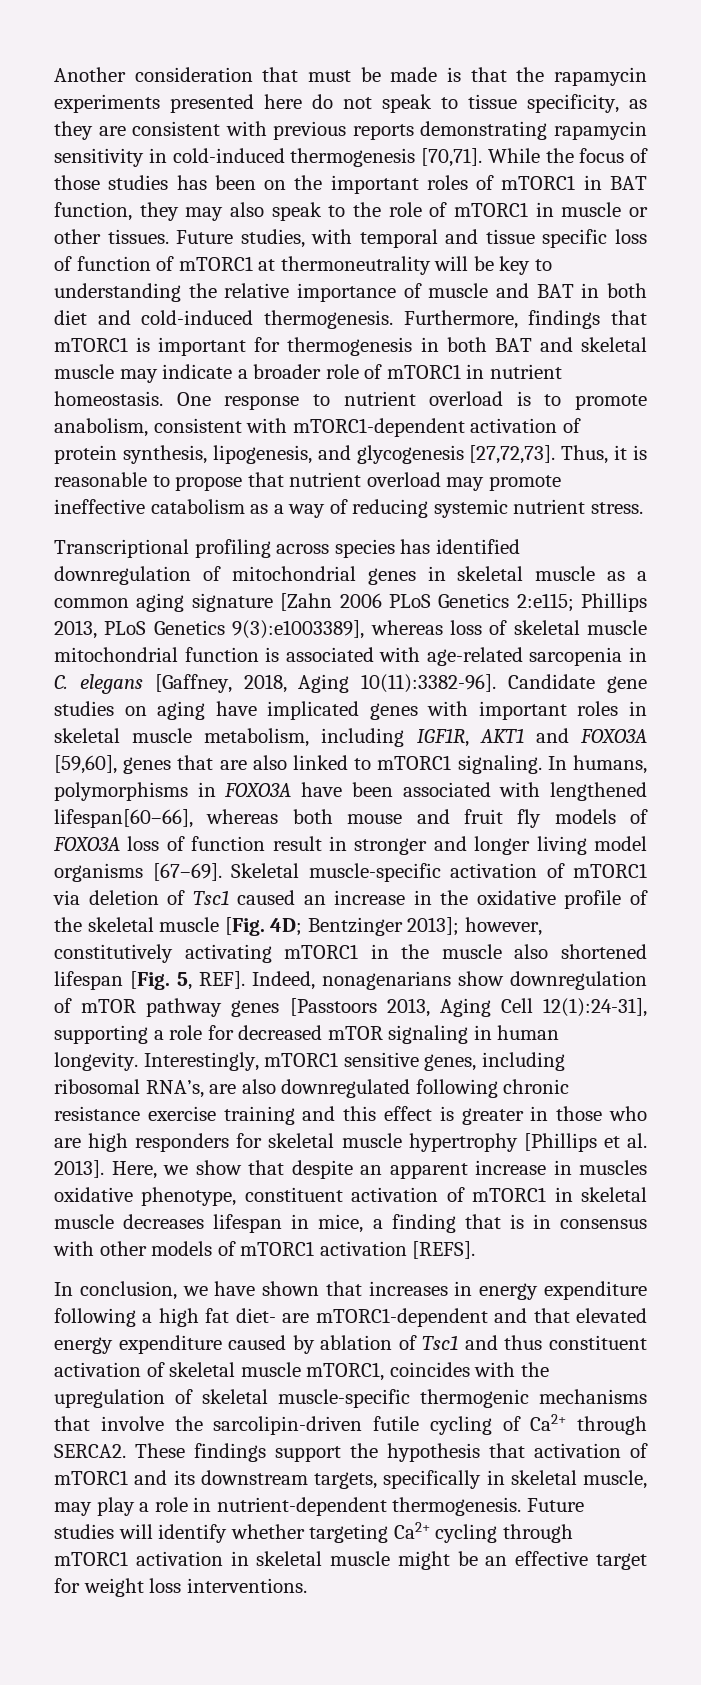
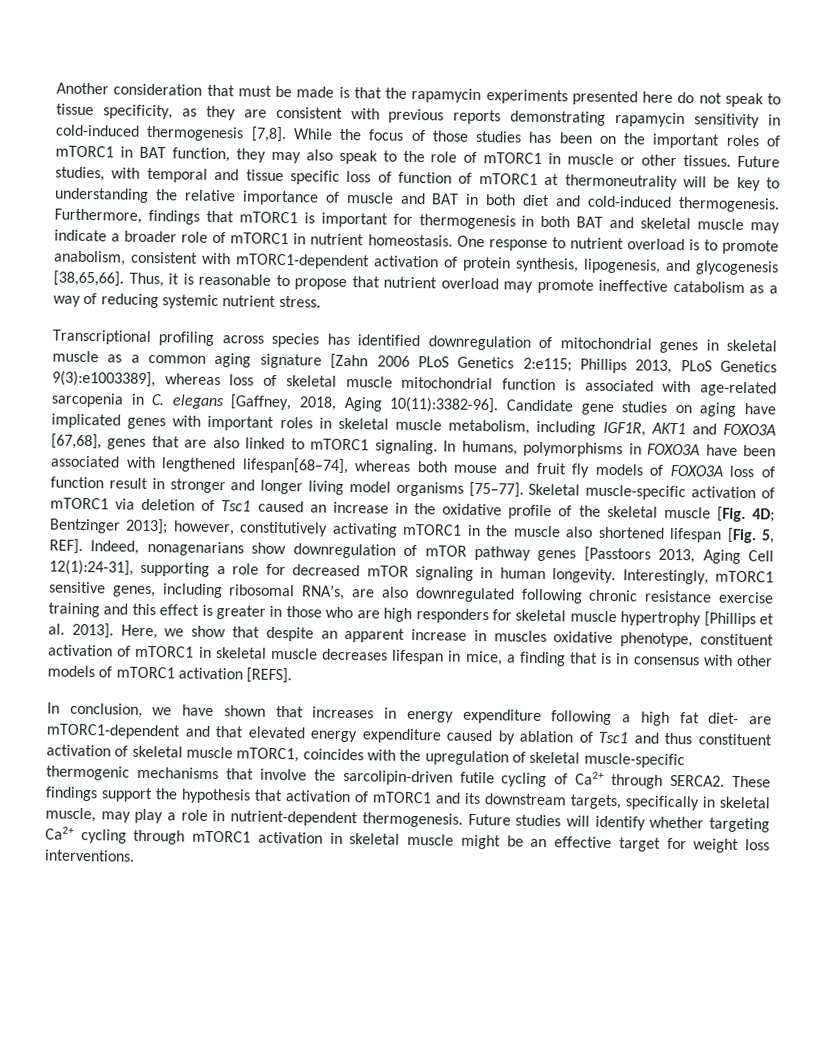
- Another consideration that must be made is that the rapamycin experiments presented here do not speak to tissue specificity, as they are consistent with previous reports demonstrating rapamycin sensitivity in cold-induced thermogenesis [70,71].
+ Another consideration that must be made is that the rapamycin experiments presented here do not speak to tissue specificity, as they are consistent with previous reports demonstrating rapamycin sensitivity in cold-induced thermogenesis [7,8].
- One response to nutrient overload is to promote anabolism, consistent with mTORC1-dependent activation of protein synthesis, lipogenesis, and glycogenesis [27,72,73].
+ One response to nutrient overload is to promote anabolism, consistent with mTORC1-dependent activation of protein synthesis, lipogenesis, and glycogenesis [38,65,66].
- Candidate gene studies on aging have implicated genes with important roles in skeletal muscle metabolism, including IGF1R, AKT1 and FOXO3A [59,60], genes that are also linked to mTORC1 signaling.
+ Candidate gene studies on aging have implicated genes with important roles in skeletal muscle metabolism, including IGF1R, AKT1 and FOXO3A [67,68], genes that are also linked to mTORC1 signaling.
- In humans, polymorphisms in FOXO3A have been associated with lengthened lifespan[60–66], whereas both mouse and fruit fly models of FOXO3A loss of function result in stronger and longer living model organisms [67–69].
+ In humans, polymorphisms in FOXO3A have been associated with lengthened lifespan[68–74], whereas both mouse and fruit fly models of FOXO3A loss of function result in stronger and longer living model organisms [75–77].

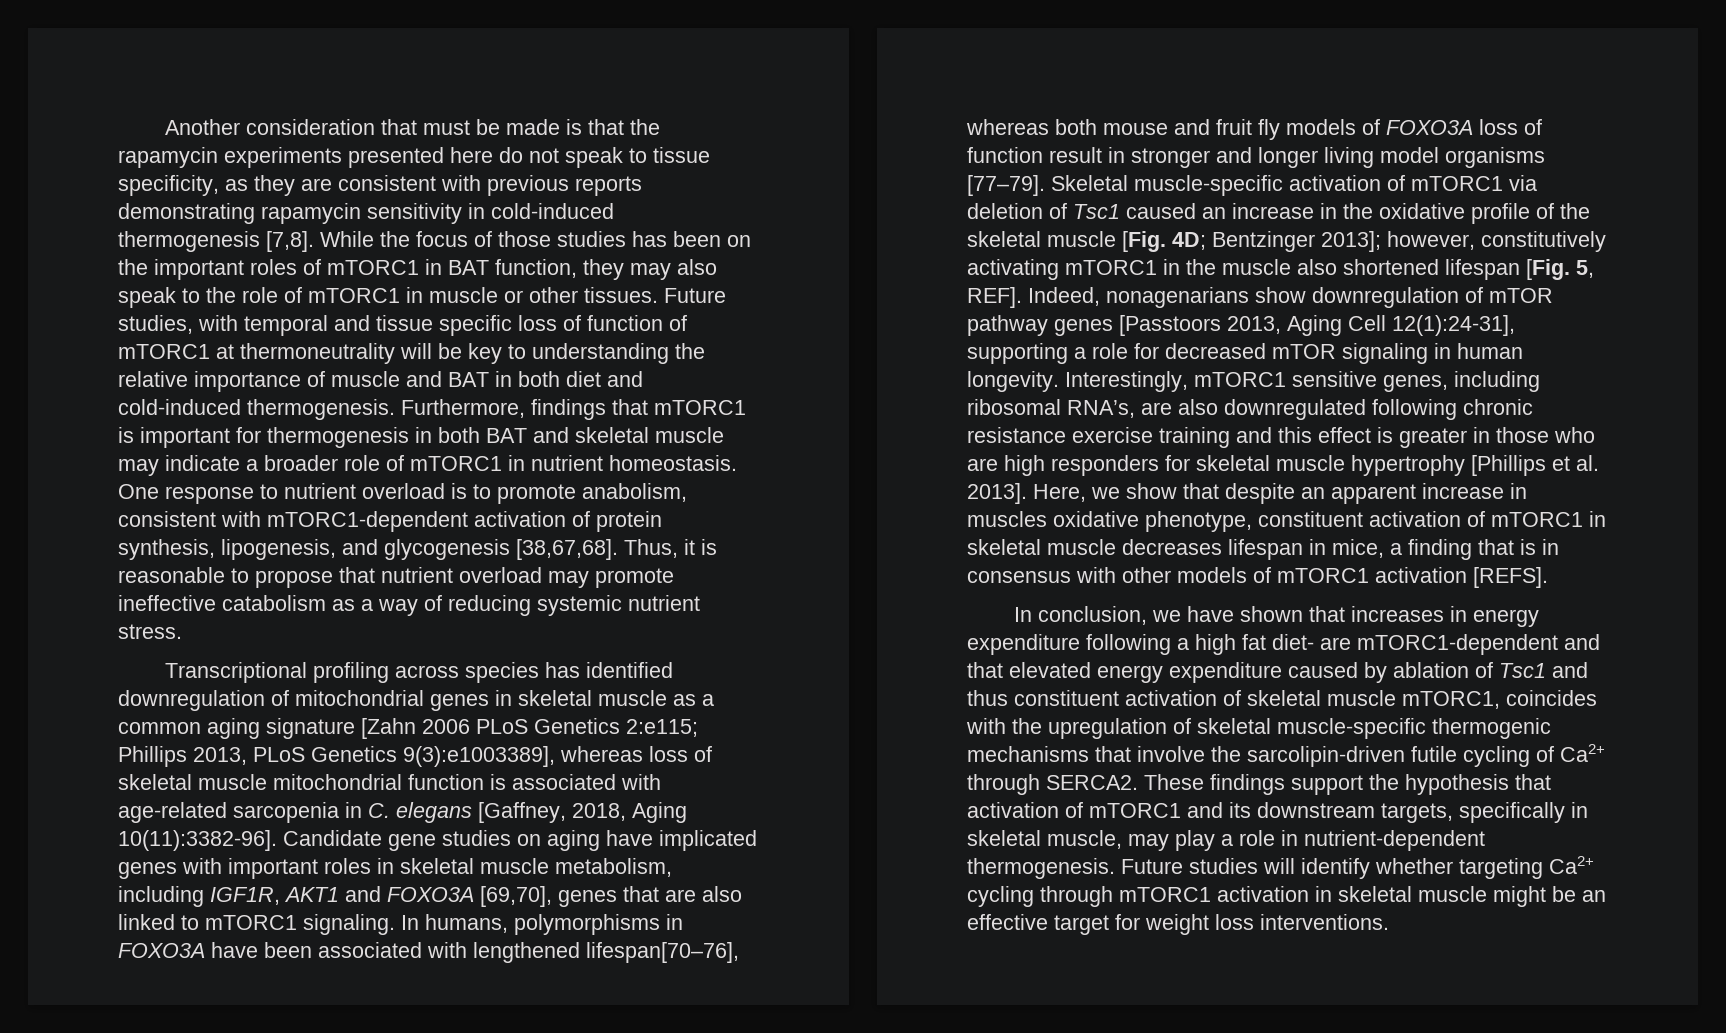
- One response to nutrient overload is to promote anabolism, consistent with mTORC1-dependent activation of protein synthesis, lipogenesis, and glycogenesis [38,65,66].
+ One response to nutrient overload is to promote anabolism, consistent with mTORC1-dependent activation of protein synthesis, lipogenesis, and glycogenesis [38,67,68].
- Candidate gene studies on aging have implicated genes with important roles in skeletal muscle metabolism, including IGF1R, AKT1 and FOXO3A [67,68], genes that are also linked to mTORC1 signaling.
+ Candidate gene studies on aging have implicated genes with important roles in skeletal muscle metabolism, including IGF1R, AKT1 and FOXO3A [69,70], genes that are also linked to mTORC1 signaling.
- In humans, polymorphisms in FOXO3A have been associated with lengthened lifespan[68–74], whereas both mouse and fruit fly models of FOXO3A loss of function result in stronger and longer living model organisms [75–77].
+ In humans, polymorphisms in FOXO3A have been associated with lengthened lifespan[70–76], whereas both mouse and fruit fly models of FOXO3A loss of function result in stronger and longer living model organisms [77–79].

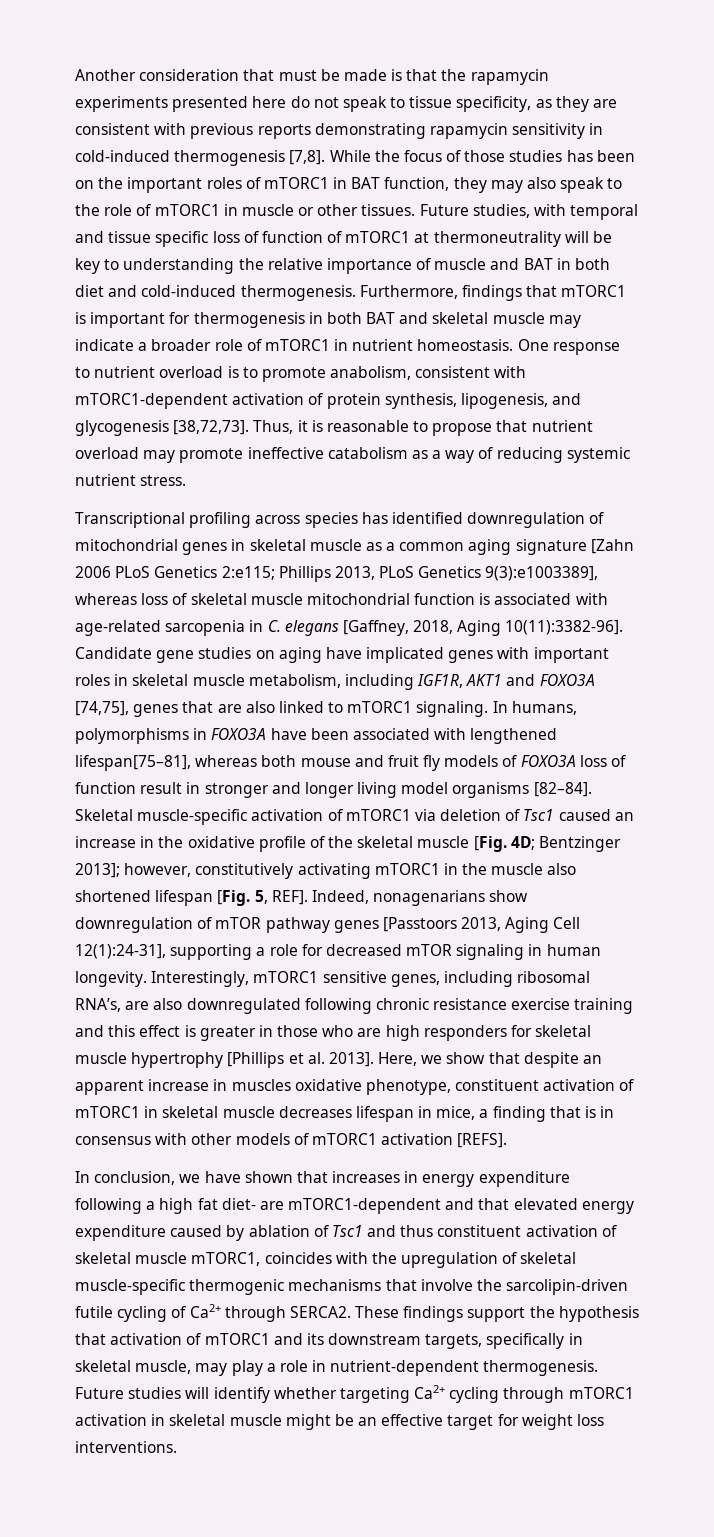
- One response to nutrient overload is to promote anabolism, consistent with mTORC1-dependent activation of protein synthesis, lipogenesis, and glycogenesis [38,67,68].
+ One response to nutrient overload is to promote anabolism, consistent with mTORC1-dependent activation of protein synthesis, lipogenesis, and glycogenesis [38,72,73].
- Candidate gene studies on aging have implicated genes with important roles in skeletal muscle metabolism, including IGF1R, AKT1 and FOXO3A [69,70], genes that are also linked to mTORC1 signaling.
+ Candidate gene studies on aging have implicated genes with important roles in skeletal muscle metabolism, including IGF1R, AKT1 and FOXO3A [74,75], genes that are also linked to mTORC1 signaling.
- In humans, polymorphisms in FOXO3A have been associated with lengthened lifespan[70–76], whereas both mouse and fruit fly models of FOXO3A loss of function result in stronger and longer living model organisms [77–79].
+ In humans, polymorphisms in FOXO3A have been associated with lengthened lifespan[75–81], whereas both mouse and fruit fly models of FOXO3A loss of function result in stronger and longer living model organisms [82–84].

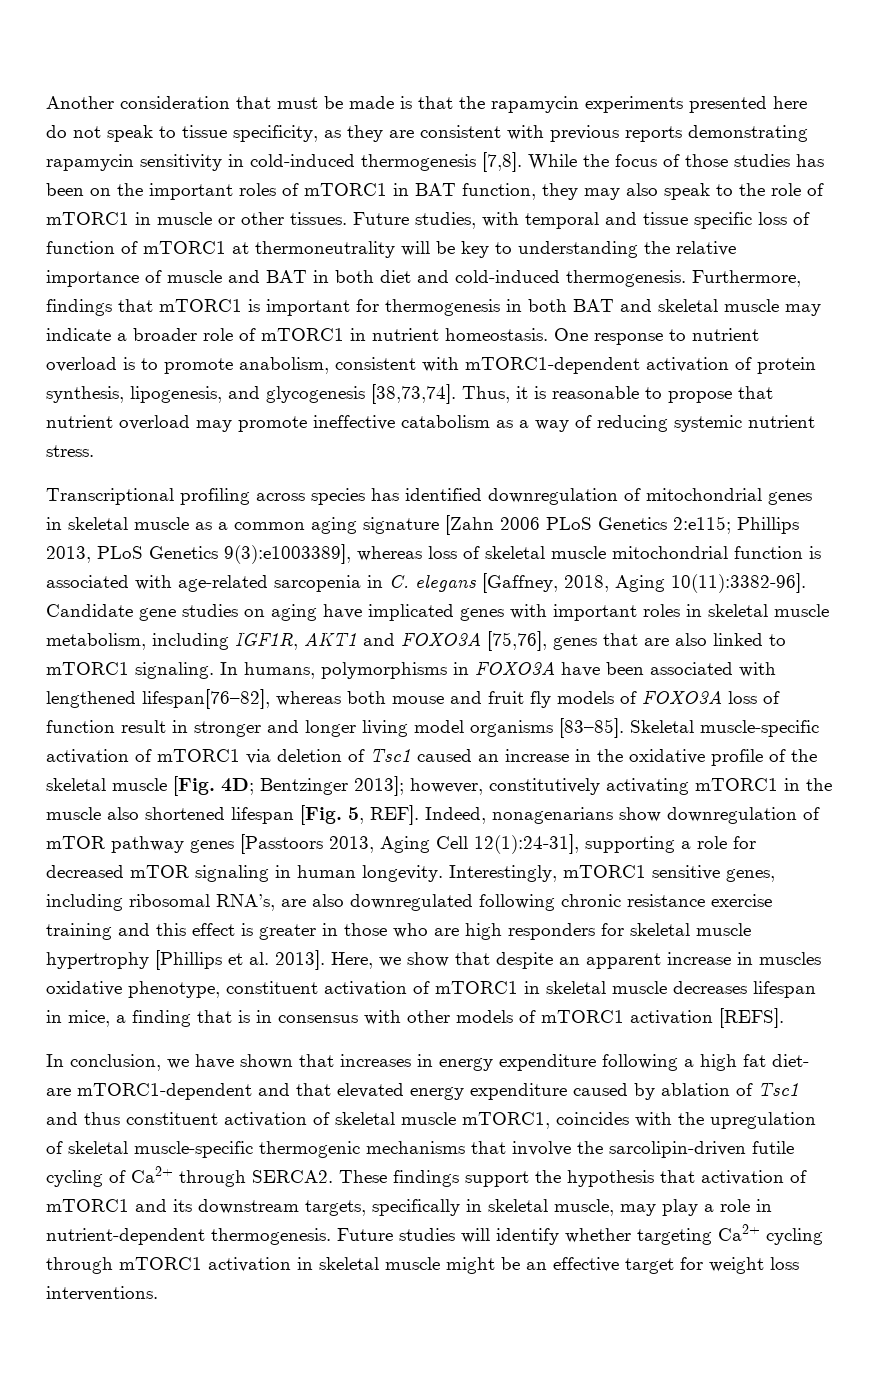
- One response to nutrient overload is to promote anabolism, consistent with mTORC1-dependent activation of protein synthesis, lipogenesis, and glycogenesis [38,72,73].
+ One response to nutrient overload is to promote anabolism, consistent with mTORC1-dependent activation of protein synthesis, lipogenesis, and glycogenesis [38,73,74].
- Candidate gene studies on aging have implicated genes with important roles in skeletal muscle metabolism, including IGF1R, AKT1 and FOXO3A [74,75], genes that are also linked to mTORC1 signaling.
+ Candidate gene studies on aging have implicated genes with important roles in skeletal muscle metabolism, including IGF1R, AKT1 and FOXO3A [75,76], genes that are also linked to mTORC1 signaling.
- In humans, polymorphisms in FOXO3A have been associated with lengthened lifespan[75–81], whereas both mouse and fruit fly models of FOXO3A loss of function result in stronger and longer living model organisms [82–84].
+ In humans, polymorphisms in FOXO3A have been associated with lengthened lifespan[76–82], whereas both mouse and fruit fly models of FOXO3A loss of function result in stronger and longer living model organisms [83–85].

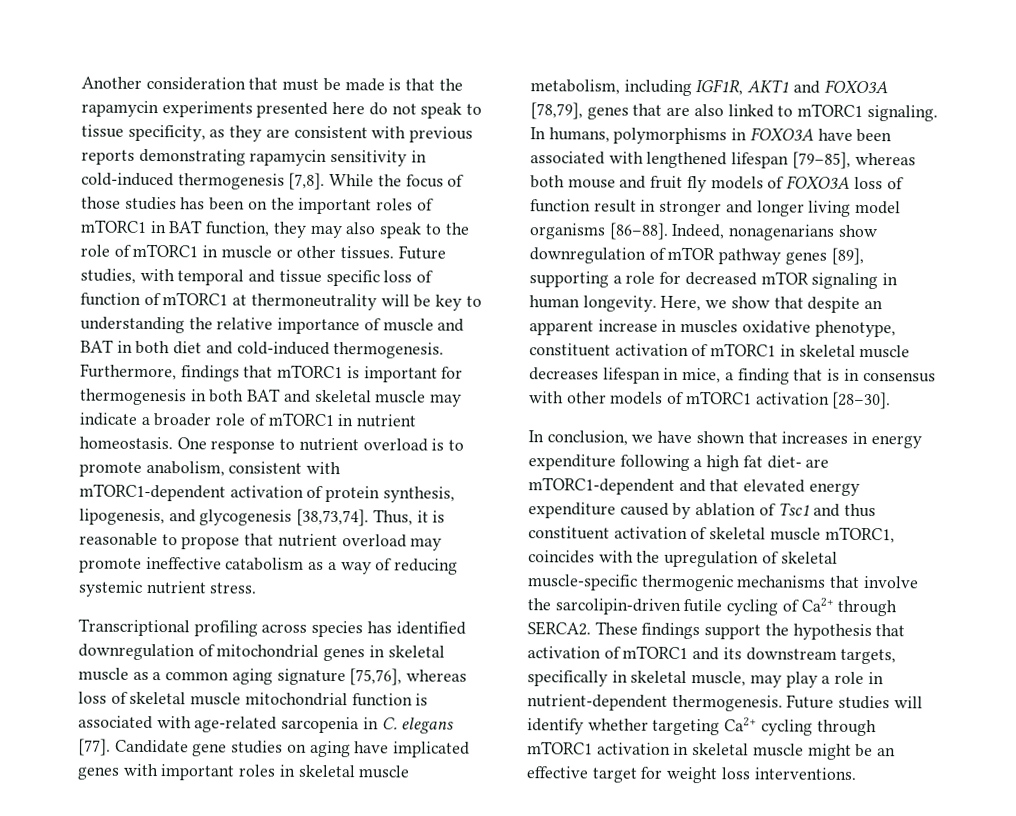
- Transcriptional profiling across species has identified downregulation of mitochondrial genes in skeletal muscle as a common aging signature [Zahn 2006 PLoS Genetics 2:e115; Phillips 2013, PLoS Genetics 9(3):e1003389], whereas loss of skeletal muscle mitochondrial function is associated with age-related sarcopenia in C. elegans [Gaffney, 2018, Aging 10(11):3382-96].
+ Transcriptional profiling across species has identified downregulation of mitochondrial genes in skeletal muscle as a common aging signature [75,76], whereas loss of skeletal muscle mitochondrial function is associated with age-related sarcopenia in C. elegans [77].
- Candidate gene studies on aging have implicated genes with important roles in skeletal muscle metabolism, including IGF1R, AKT1 and FOXO3A [75,76], genes that are also linked to mTORC1 signaling.
+ Candidate gene studies on aging have implicated genes with important roles in skeletal muscle metabolism, including IGF1R, AKT1 and FOXO3A [78,79], genes that are also linked to mTORC1 signaling.
- In humans, polymorphisms in FOXO3A have been associated with lengthened lifespan[76–82], whereas both mouse and fruit fly models of FOXO3A loss of function result in stronger and longer living model organisms [83–85]. Skeletal muscle-specific activation of mTORC1 via deletion of Tsc1 caused an increase in the oxidative profile of the skeletal muscle [Fig. 4D; Bentzinger 2013]; however, constitutively activating mTORC1 in the muscle also shortened lifespan [Fig. 5, REF].
+ In humans, polymorphisms in FOXO3A have been associated with lengthened lifespan [79–85], whereas both mouse and fruit fly models of FOXO3A loss of function result in stronger and longer living model organisms [86–88].
- Indeed, nonagenarians show downregulation of mTOR pathway genes [Passtoors 2013, Aging Cell 12(1):24-31], supporting a role for decreased mTOR signaling in human longevity.
+ Indeed, nonagenarians show downregulation of mTOR pathway genes [89], supporting a role for decreased mTOR signaling in human longevity.
- Interestingly, mTORC1 sensitive genes, including ribosomal RNA’s, are also downregulated following chronic resistance exercise training and this effect is greater in those who are high responders for skeletal muscle hypertrophy [Phillips et al. 2013].
- Here, we show that despite an apparent increase in muscles oxidative phenotype, constituent activation of mTORC1 in skeletal muscle decreases lifespan in mice, a finding that is in consensus with other models of mTORC1 activation [REFS].
+ Here, we show that despite an apparent increase in muscles oxidative phenotype, constituent activation of mTORC1 in skeletal muscle decreases lifespan in mice, a finding that is in consensus with other models of mTORC1 activation [28–30].

